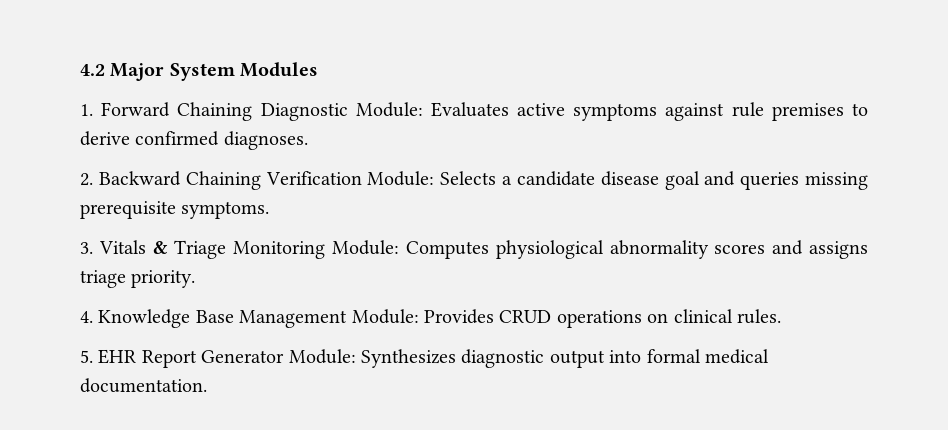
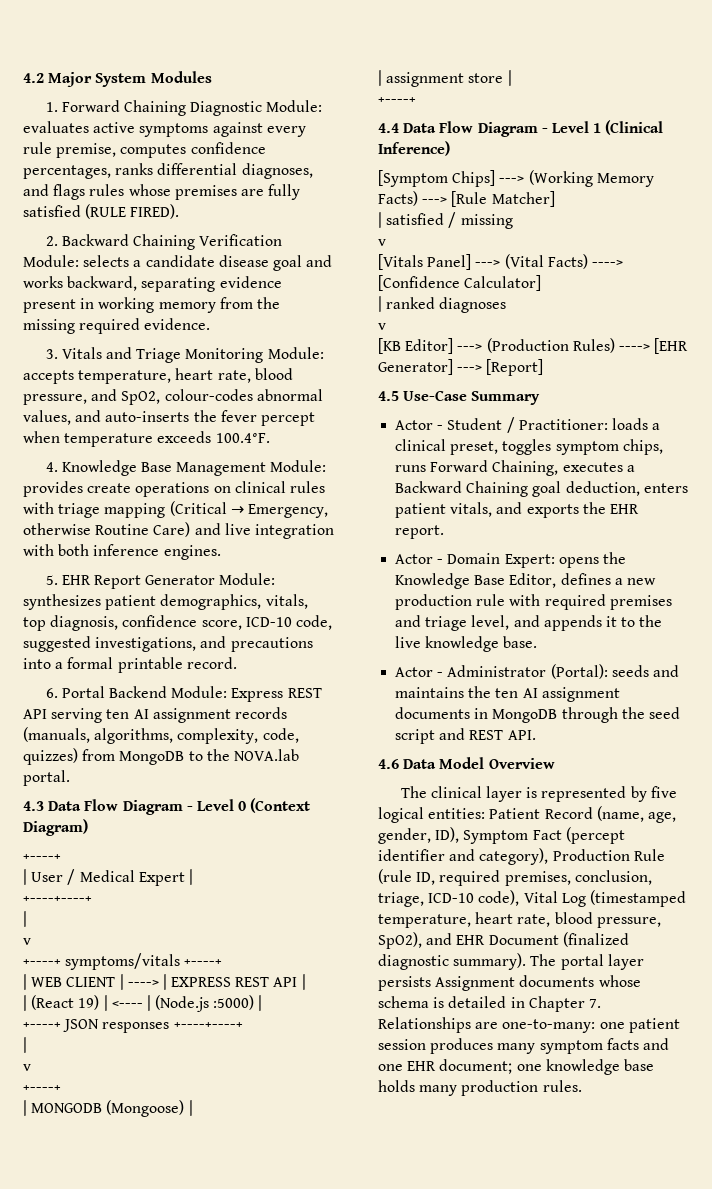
- 1. Forward Chaining Diagnostic Module: Evaluates active symptoms against rule premises to derive confirmed diagnoses.
+ 1. Forward Chaining Diagnostic Module: evaluates active symptoms against every rule premise, computes confidence percentages, ranks differential diagnoses, and flags rules whose premises are fully satisfied (RULE FIRED).
- 2. Backward Chaining Verification Module: Selects a candidate disease goal and queries missing prerequisite symptoms.
+ 2. Backward Chaining Verification Module: selects a candidate disease goal and works backward, separating evidence present in working memory from the missing required evidence.
- 3. Vitals & Triage Monitoring Module: Computes physiological abnormality scores and assigns triage priority.
+ 3. Vitals and Triage Monitoring Module: accepts temperature, heart rate, blood pressure, and SpO2, colour-codes abnormal values, and auto-inserts the fever percept when temperature exceeds 100.4°F.
- 4. Knowledge Base Management Module: Provides CRUD operations on clinical rules.
+ 4. Knowledge Base Management Module: provides create operations on clinical rules with triage mapping (Critical → Emergency, otherwise Routine Care) and live integration with both inference engines.
- 5. EHR Report Generator Module: Synthesizes diagnostic output into formal medical documentation.
+ 5. EHR Report Generator Module: synthesizes patient demographics, vitals, top diagnosis, confidence score, ICD-10 code, suggested investigations, and precautions into a formal printable record.
+ 6. Portal Backend Module: Express REST API serving ten AI assignment records (manuals, algorithms, complexity, code, quizzes) from MongoDB to the NOVA.lab portal.
+ 4.3 Data Flow Diagram - Level 0 (Context Diagram)
+ +----+
+ | User / Medical Expert |
+ +----+----+
+ |
+ v
+ +----+ symptoms/vitals +----+
+ | WEB CLIENT | ----> | EXPRESS REST API |
+ | (React 19) | <---- | (Node.js :5000) |
+ +----+ JSON responses +----+----+
+ |
+ v
+ +----+
+ | MONGODB (Mongoose) |
+ | assignment store |
+ +----+
+ 4.4 Data Flow Diagram - Level 1 (Clinical Inference)
+ [Symptom Chips] ---> (Working Memory Facts) ---> [Rule Matcher]
+ | satisfied / missing
+ v
+ [Vitals Panel] ---> (Vital Facts) ----> [Confidence Calculator]
+ | ranked diagnoses
+ v
+ [KB Editor] ---> (Production Rules) ----> [EHR Generator] ---> [Report]
+ 4.5 Use-Case Summary
+ Actor - Student / Practitioner: loads a clinical preset, toggles symptom chips, runs Forward Chaining, executes a Backward Chaining goal deduction, enters patient vitals, and exports the EHR report.
+ Actor - Domain Expert: opens the Knowledge Base Editor, defines a new production rule with required premises and triage level, and appends it to the live knowledge base.
+ Actor - Administrator (Portal): seeds and maintains the ten AI assignment documents in MongoDB through the seed script and REST API.
+ 4.6 Data Model Overview
+ The clinical layer is represented by five logical entities: Patient Record (name, age, gender, ID), Symptom Fact (percept identifier and category), Production Rule (rule ID, required premises, conclusion, triage, ICD-10 code), Vital Log (timestamped temperature, heart rate, blood pressure, SpO2), and EHR Document (finalized diagnostic summary). The portal layer persists Assignment documents whose schema is detailed in Chapter 7. Relationships are one-to-many: one patient session produces many symptom facts and one EHR document; one knowledge base holds many production rules.

